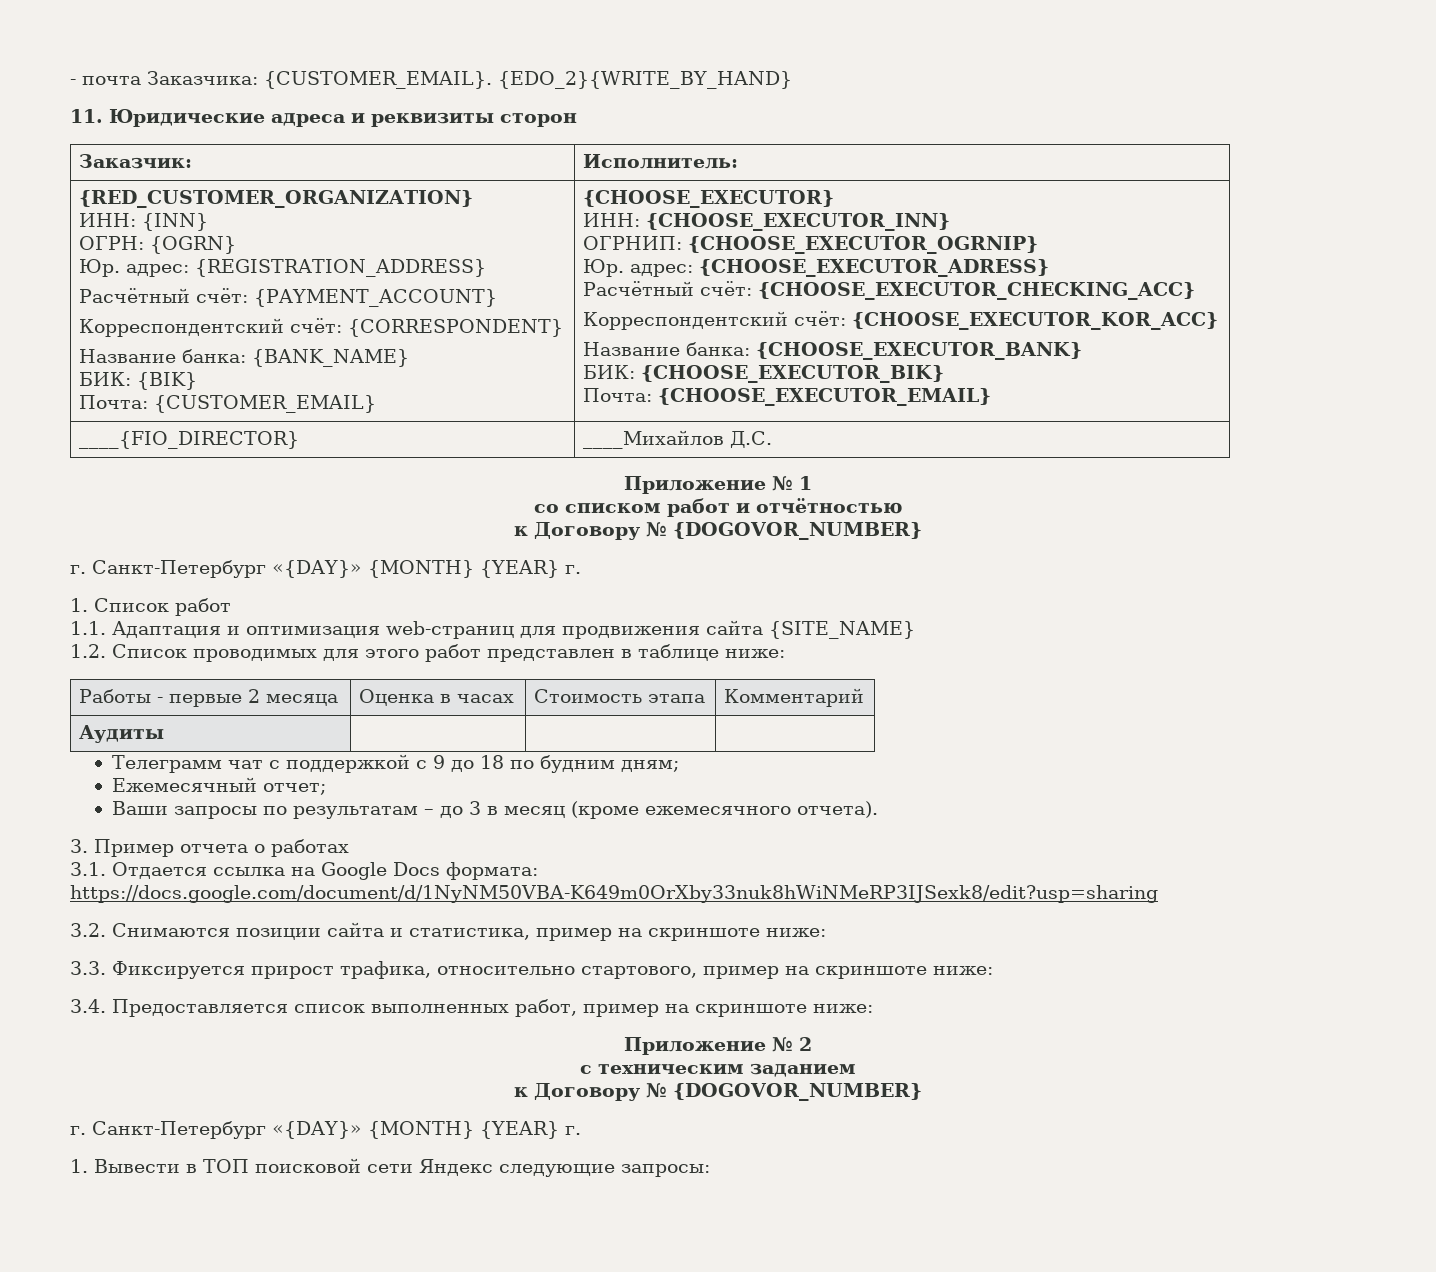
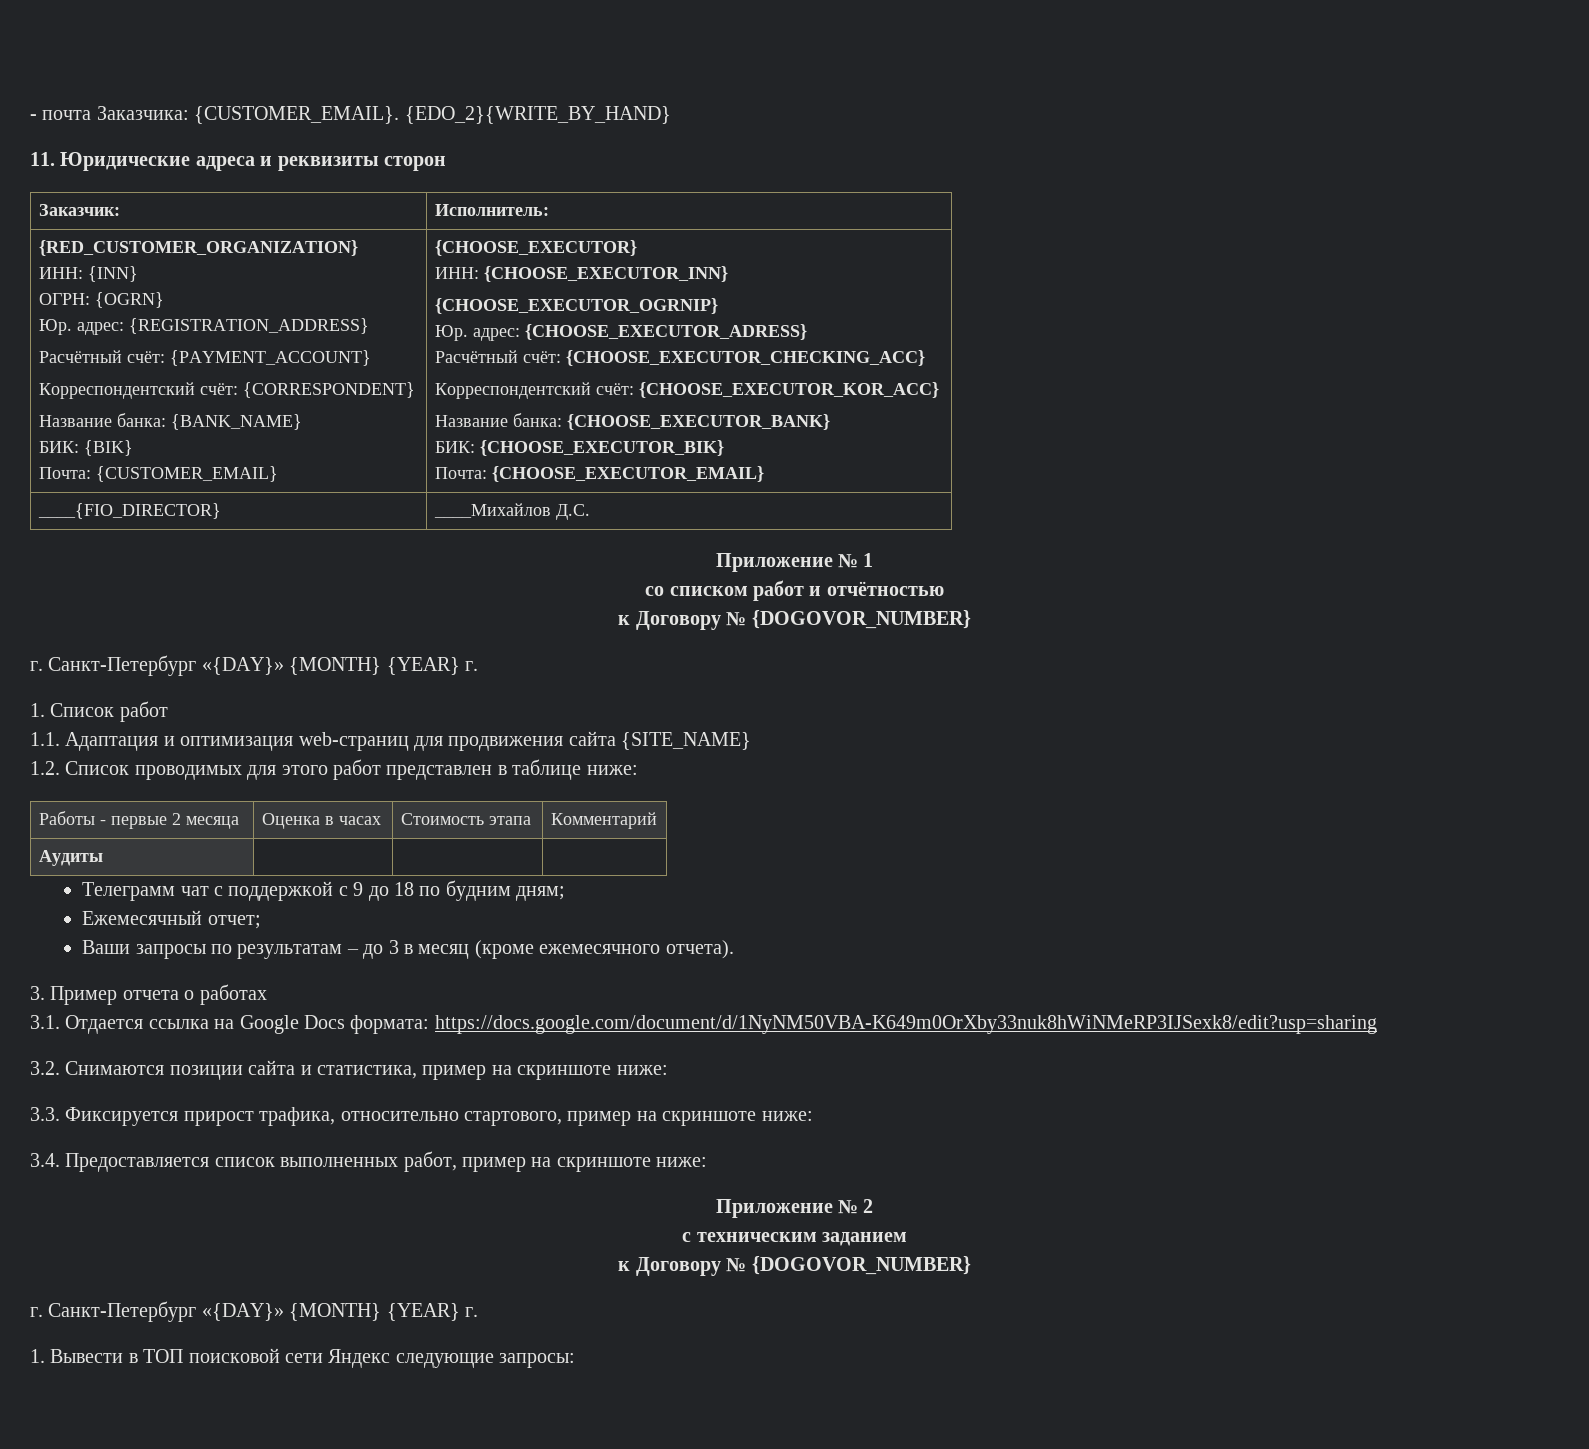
- ОГРНИП: {CHOOSE_EXECUTOR_OGRNIP}
+ {CHOOSE_EXECUTOR_OGRNIP}

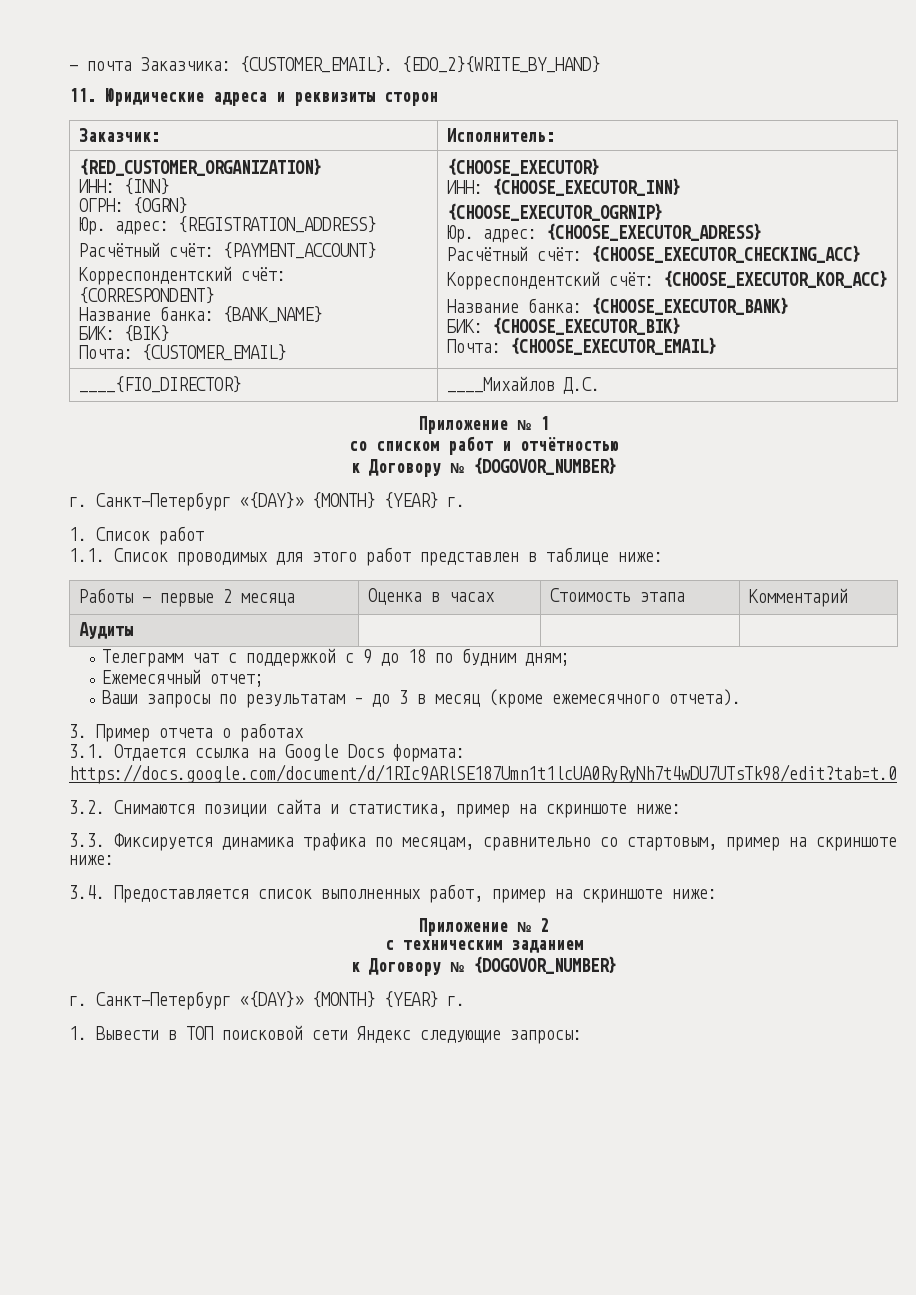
- 1.1. Адаптация и оптимизация web-страниц для продвижения сайта {SITE_NAME}
- 1.2. Список проводимых для этого работ представлен в таблице ниже:
+ 1.1. Список проводимых для этого работ представлен в таблице ниже:
- 3.1. Отдается ссылка на Google Docs формата: https://docs.google.com/document/d/1NyNM50VBA-K649m0OrXby33nuk8hWiNMeRP3IJSexk8/edit?usp=sharing
+ 3.1. Отдается ссылка на Google Docs формата: https://docs.google.com/document/d/1RIc9ARlSE187Umn1t1lcUA0RyRyNh7t4wDU7UTsTk98/edit?tab=t.0
- 3.3. Фиксируется прирост трафика, относительно стартового, пример на скриншоте ниже:
+ 3.3. Фиксируется динамика трафика по месяцам, сравнительно со стартовым, пример на скриншоте ниже:

